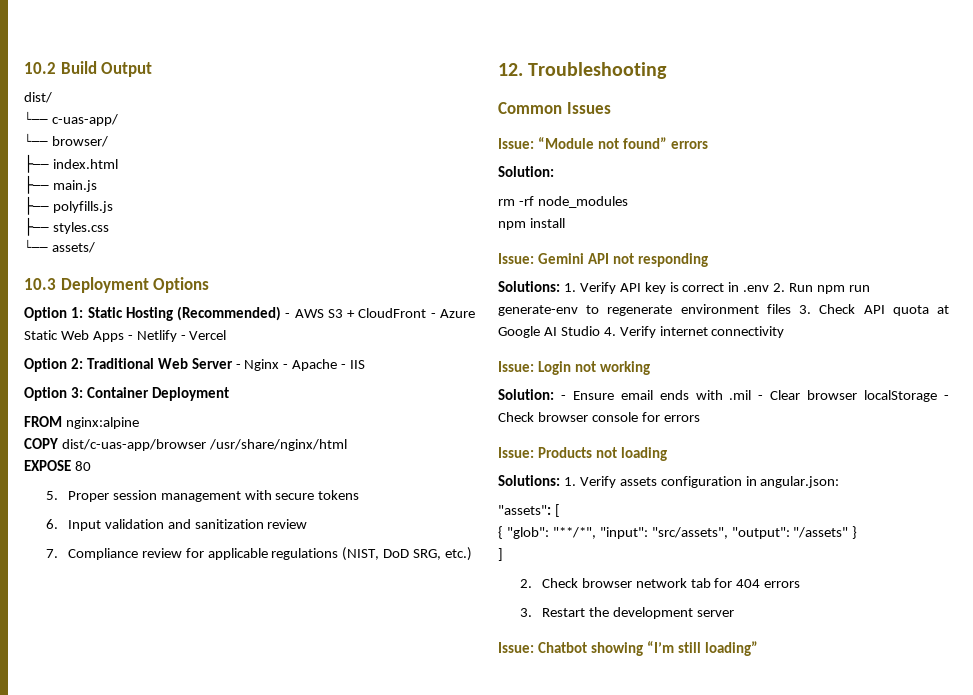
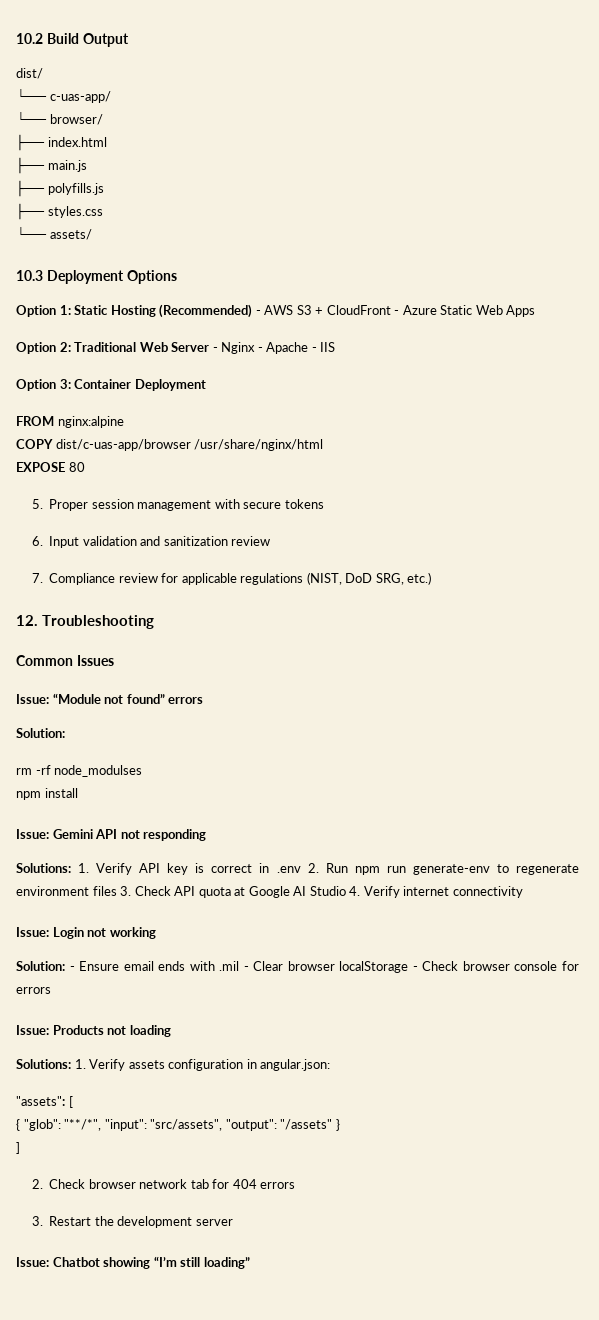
- Option 1: Static Hosting (Recommended) - AWS S3 + CloudFront - Azure Static Web Apps - Netlify - Vercel
+ Option 1: Static Hosting (Recommended) - AWS S3 + CloudFront - Azure Static Web Apps
- rm -rf node_modules
+ rm -rf node_modulses

